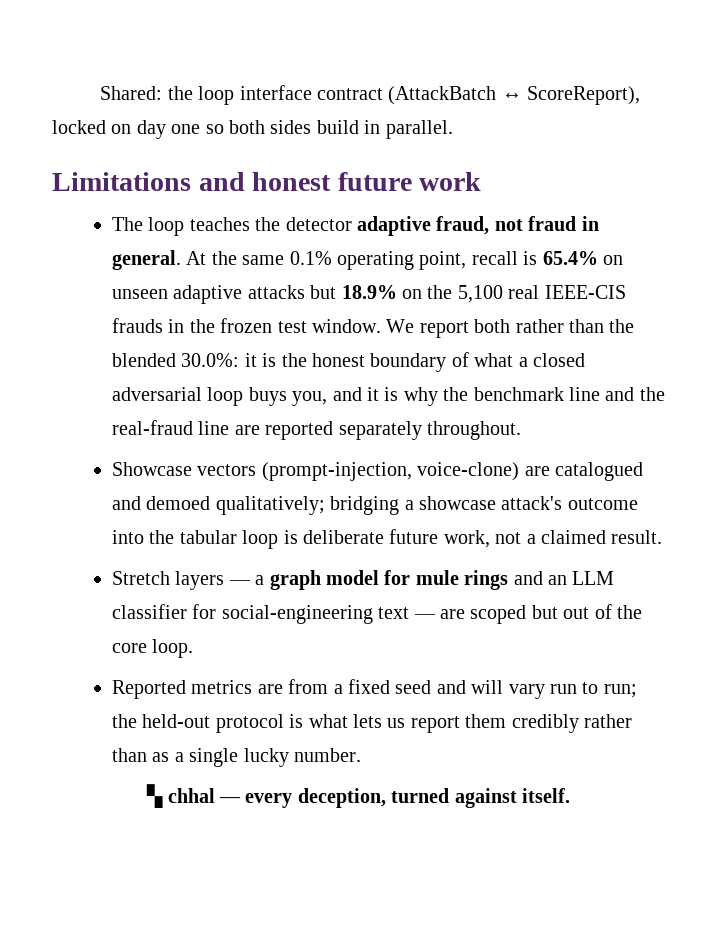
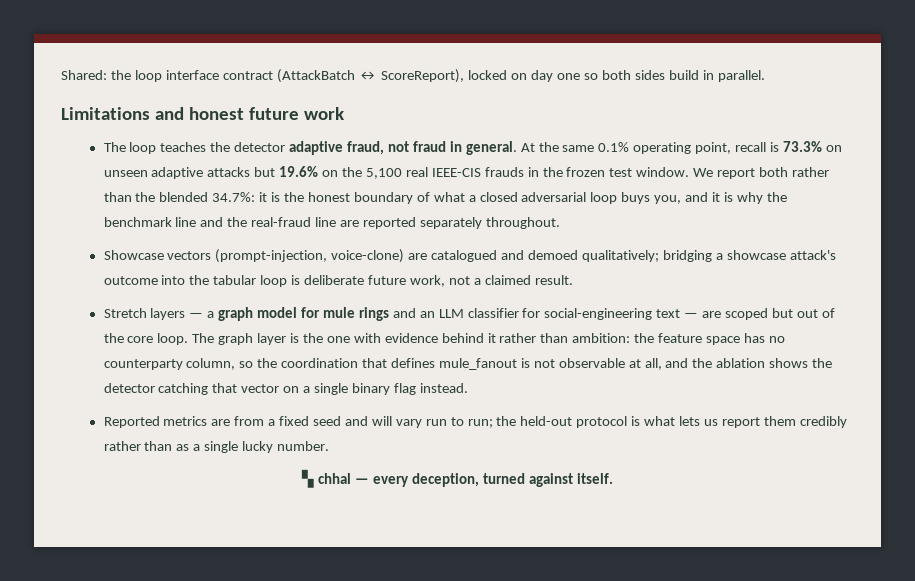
- At the same 0.1% operating point, recall is 65.4% on unseen adaptive attacks but 18.9% on the 5,100 real IEEE-CIS frauds in the frozen test window.
+ At the same 0.1% operating point, recall is 73.3% on unseen adaptive attacks but 19.6% on the 5,100 real IEEE-CIS frauds in the frozen test window.
- We report both rather than the blended 30.0%: it is the honest boundary of what a closed adversarial loop buys you, and it is why the benchmark line and the real-fraud line are reported separately throughout.
+ We report both rather than the blended 34.7%: it is the honest boundary of what a closed adversarial loop buys you, and it is why the benchmark line and the real-fraud line are reported separately throughout.
+ The graph layer is the one with evidence behind it rather than ambition: the feature space has no counterparty column, so the coordination that defines mule_fanout is not observable at all, and the ablation shows the detector catching that vector on a single binary flag instead.

